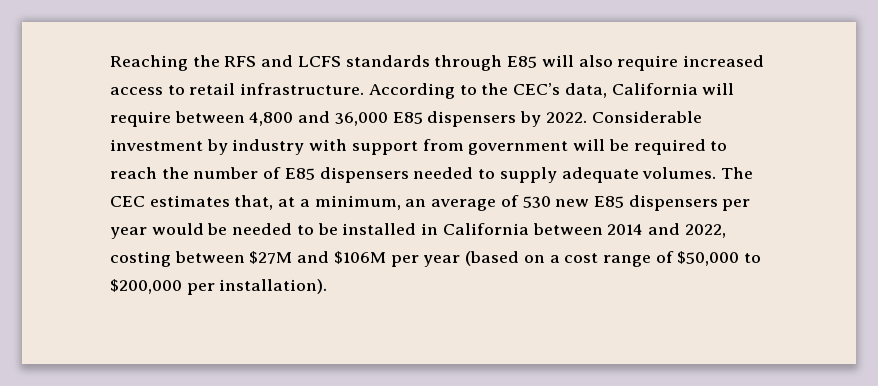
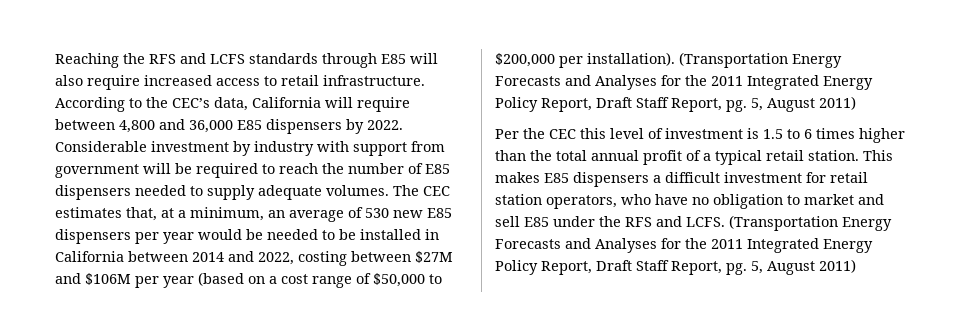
- The CEC estimates that, at a minimum, an average of 530 new E85 dispensers per year would be needed to be installed in California between 2014 and 2022, costing between $27M and $106M per year (based on a cost range of $50,000 to $200,000 per installation).
+ The CEC estimates that, at a minimum, an average of 530 new E85 dispensers per year would be needed to be installed in California between 2014 and 2022, costing between $27M and $106M per year (based on a cost range of $50,000 to $200,000 per installation). (Transportation Energy Forecasts and Analyses for the 2011 Integrated Energy Policy Report, Draft Staff Report, pg. 5, August 2011)
+ Per the CEC this level of investment is 1.5 to 6 times higher than the total annual profit of a typical retail station. This makes E85 dispensers a difficult investment for retail station operators, who have no obligation to market and sell E85 under the RFS and LCFS. (Transportation Energy Forecasts and Analyses for the 2011 Integrated Energy Policy Report, Draft Staff Report, pg. 5, August 2011)

